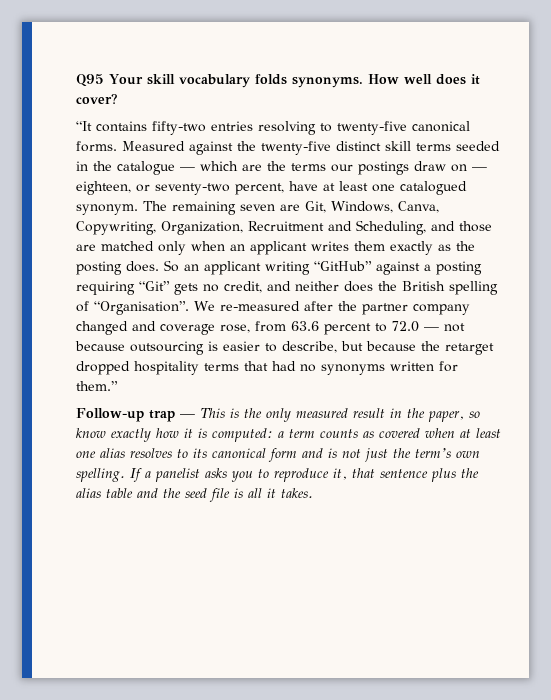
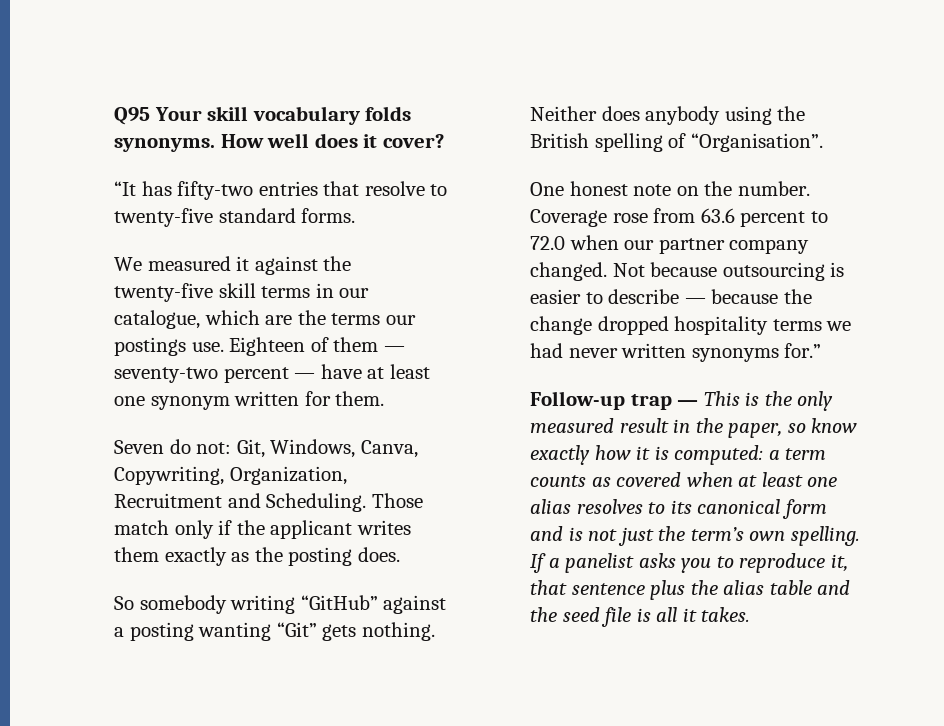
- “It contains fifty-two entries resolving to twenty-five canonical forms. Measured against the twenty-five distinct skill terms seeded in the catalogue — which are the terms our postings draw on — eighteen, or seventy-two percent, have at least one catalogued synonym. The remaining seven are Git, Windows, Canva, Copywriting, Organization, Recruitment and Scheduling, and those are matched only when an applicant writes them exactly as the posting does. So an applicant writing “GitHub” against a posting requiring “Git” gets no credit, and neither does the British spelling of “Organisation”. We re-measured after the partner company changed and coverage rose, from 63.6 percent to 72.0 — not because outsourcing is easier to describe, but because the retarget dropped hospitality terms that had no synonyms written for them.”
+ “It has fifty-two entries that resolve to twenty-five standard forms.
+ We measured it against the twenty-five skill terms in our catalogue, which are the terms our postings use. Eighteen of them — seventy-two percent — have at least one synonym written for them.
+ Seven do not: Git, Windows, Canva, Copywriting, Organization, Recruitment and Scheduling. Those match only if the applicant writes them exactly as the posting does.
+ So somebody writing “GitHub” against a posting wanting “Git” gets nothing. Neither does anybody using the British spelling of “Organisation”.
+ One honest note on the number. Coverage rose from 63.6 percent to 72.0 when our partner company changed. Not because outsourcing is easier to describe — because the change dropped hospitality terms we had never written synonyms for.”

